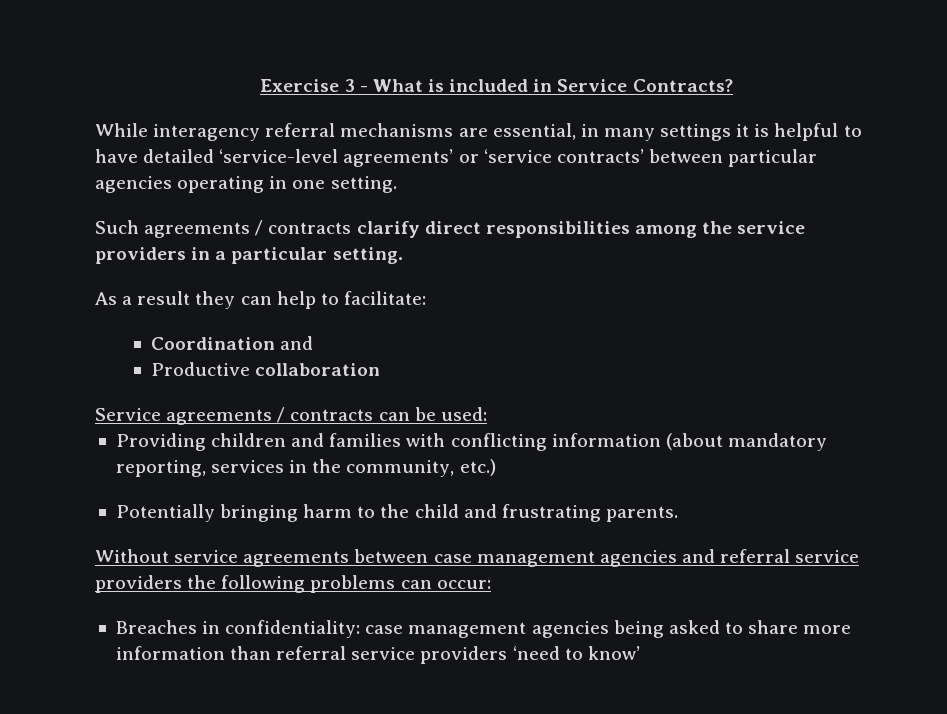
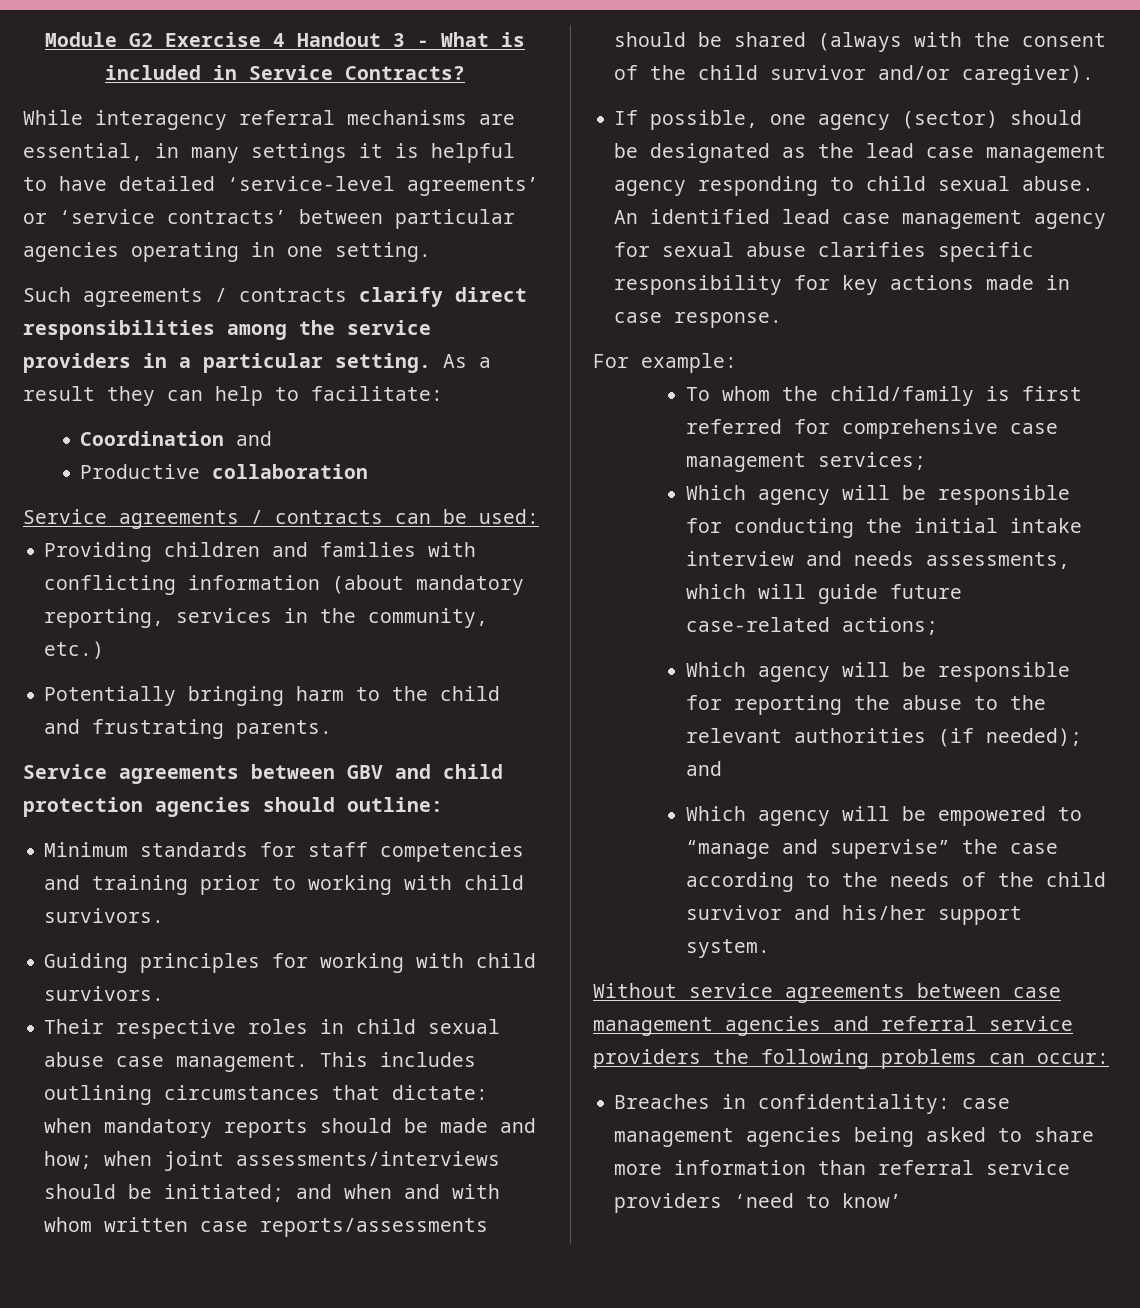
- Exercise 3 - What is included in Service Contracts?
+ Module G2 Exercise 4 Handout 3 - What is included in Service Contracts?
- Such agreements / contracts clarify direct responsibilities among the service providers in a particular setting.
- As a result they can help to facilitate:
+ Such agreements / contracts clarify direct responsibilities among the service providers in a particular setting. As a result they can help to facilitate:
+ Service agreements between GBV and child protection agencies should outline:
+ Minimum standards for staff competencies and training prior to working with child survivors.
+ Guiding principles for working with child survivors.
+ Their respective roles in child sexual abuse case management. This includes outlining circumstances that dictate: when mandatory reports should be made and how; when joint assessments/interviews should be initiated; and when and with whom written case reports/assessments should be shared (always with the consent of the child survivor and/or caregiver).
+ If possible, one agency (sector) should be designated as the lead case management agency responding to child sexual abuse. An identified lead case management agency for sexual abuse clarifies specific responsibility for key actions made in case response.
+ For example:
+ To whom the child/family is first referred for comprehensive case management services;
+ Which agency will be responsible for conducting the initial intake interview and needs assessments, which will guide future case-related actions;
+ Which agency will be responsible for reporting the abuse to the relevant authorities (if needed); and
+ Which agency will be empowered to “manage and supervise” the case according to the needs of the child survivor and his/her support system.

